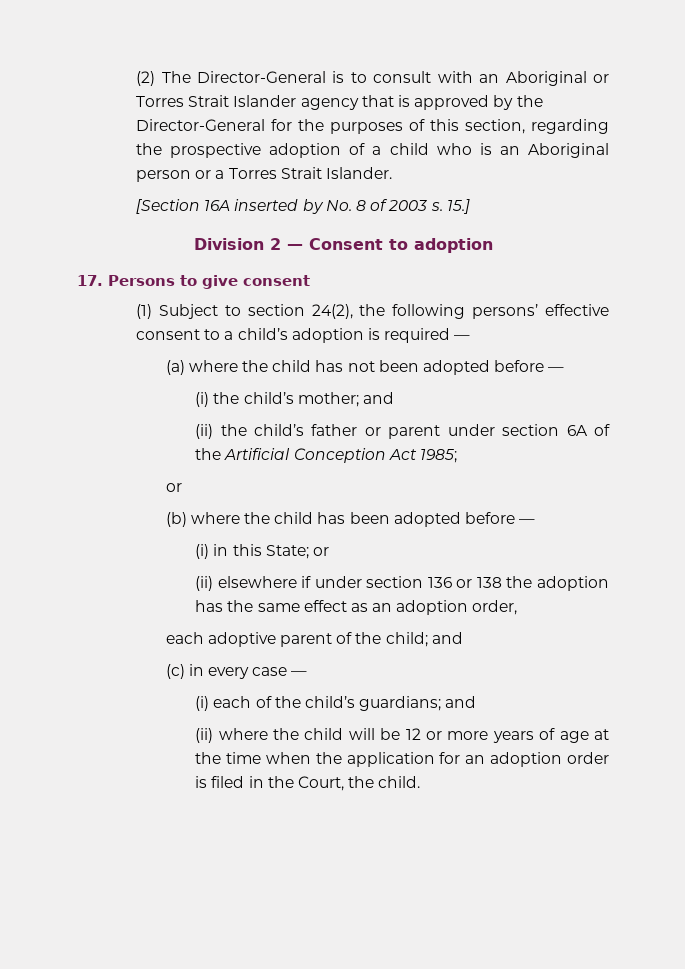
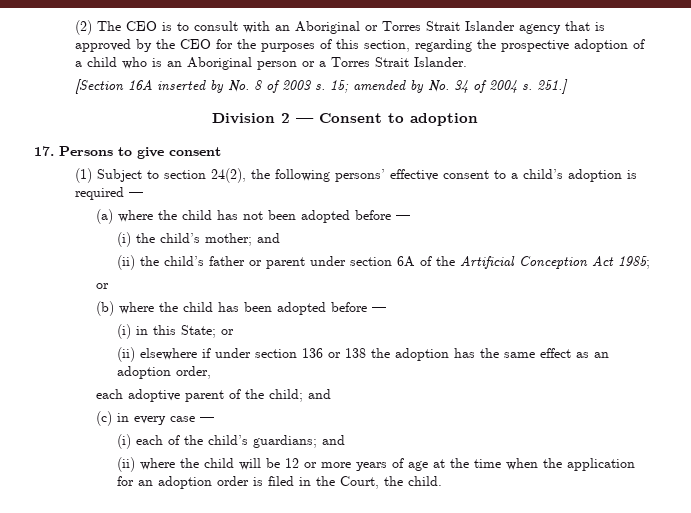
- (2) The Director-General is to consult with an Aboriginal or Torres Strait Islander agency that is approved by the Director-General for the purposes of this section, regarding the prospective adoption of a child who is an Aboriginal person or a Torres Strait Islander.
+ (2) The CEO is to consult with an Aboriginal or Torres Strait Islander agency that is approved by the CEO for the purposes of this section, regarding the prospective adoption of a child who is an Aboriginal person or a Torres Strait Islander.
- 15.]
+ 15; amended by No. 34 of 2004 s. 251.]

